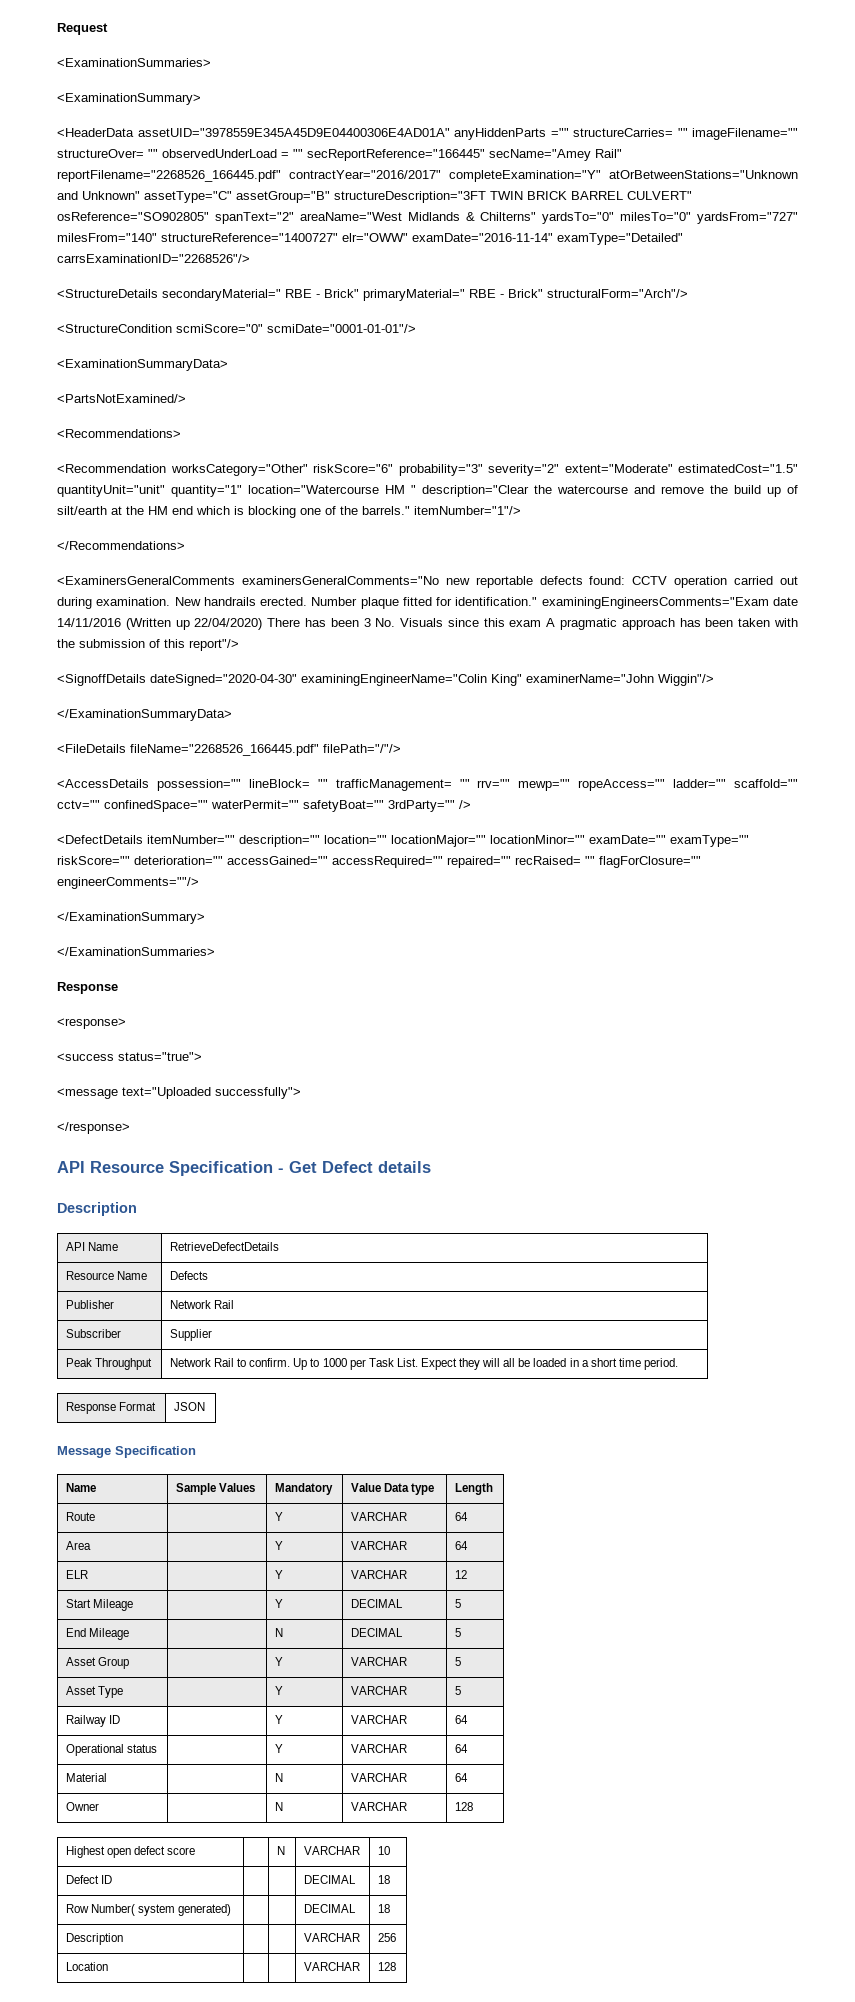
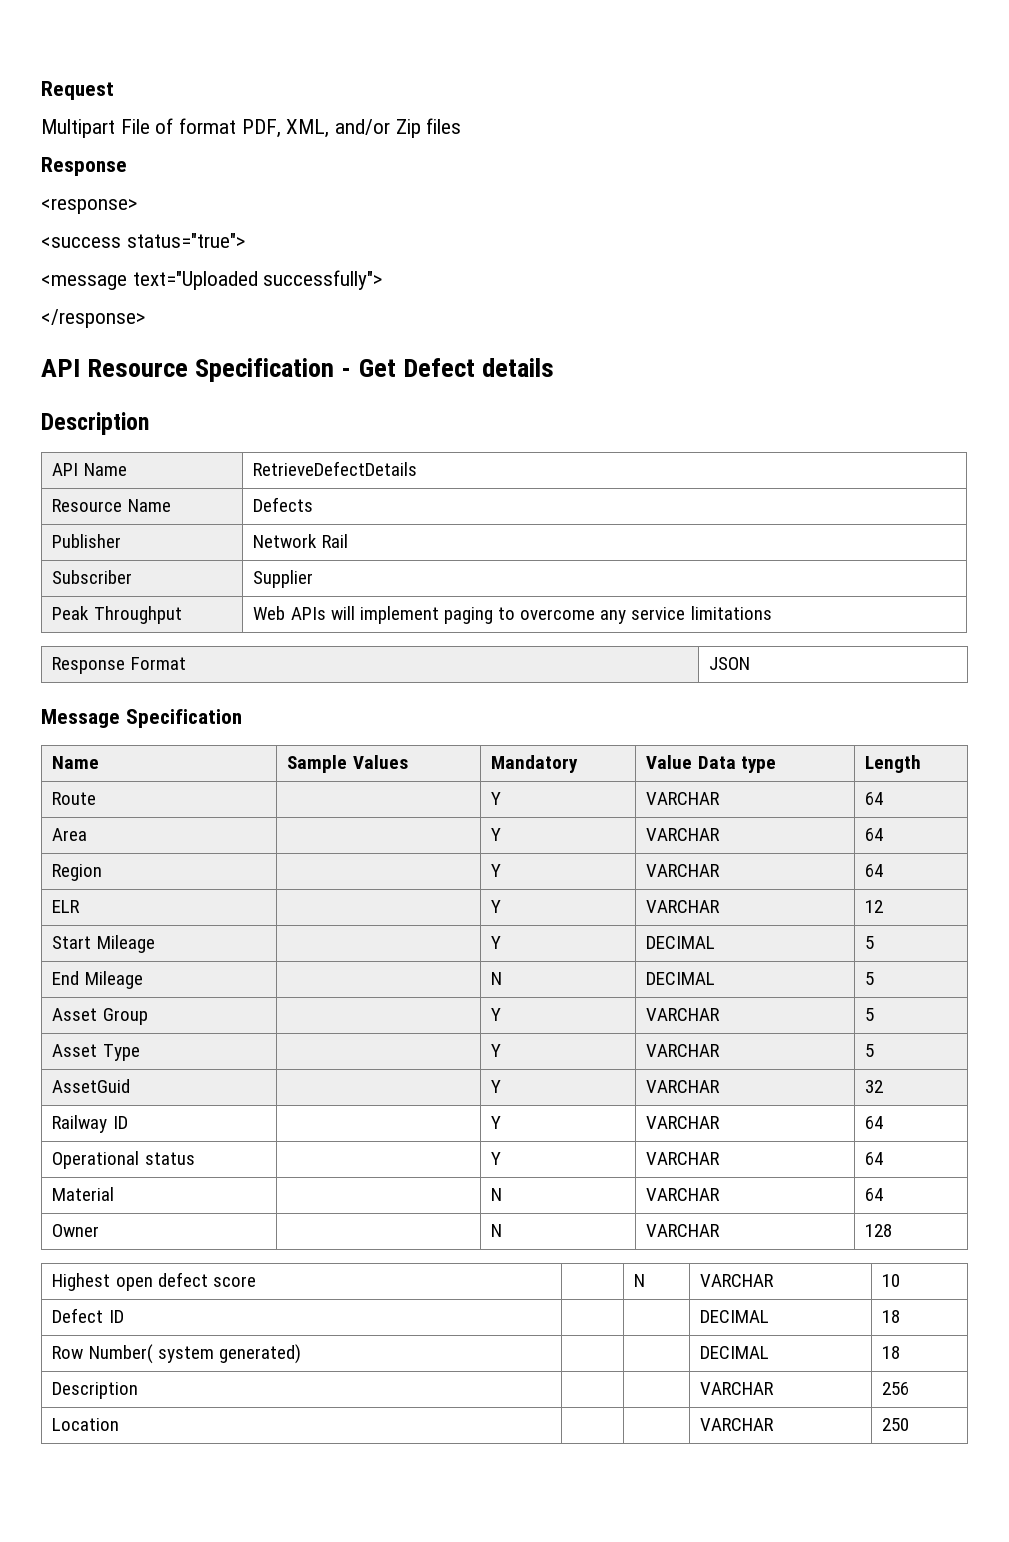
- <ExaminationSummaries>
- <ExaminationSummary>
- <HeaderData assetUID="3978559E345A45D9E04400306E4AD01A" anyHiddenParts ="" structureCarries= "" imageFilename="" structureOver= "" observedUnderLoad = "" secReportReference="166445" secName="Amey Rail" reportFilename="2268526_166445.pdf" contractYear="2016/2017" completeExamination="Y" atOrBetweenStations="Unknown and Unknown" assetType="C" assetGroup="B" structureDescription="3FT TWIN BRICK BARREL CULVERT" osReference="SO902805" spanText="2" areaName="West Midlands & Chilterns" yardsTo="0" milesTo="0" yardsFrom="727" milesFrom="140" structureReference="1400727" elr="OWW" examDate="2016-11-14" examType="Detailed" carrsExaminationID="2268526"/>
- <StructureDetails secondaryMaterial=" RBE - Brick" primaryMaterial=" RBE - Brick" structuralForm="Arch"/>
- <StructureCondition scmiScore="0" scmiDate="0001-01-01"/>
- <ExaminationSummaryData>
- <PartsNotExamined/>
- <Recommendations>
- <Recommendation worksCategory="Other" riskScore="6" probability="3" severity="2" extent="Moderate" estimatedCost="1.5" quantityUnit="unit" quantity="1" location="Watercourse HM " description="Clear the watercourse and remove the build up of silt/earth at the HM end which is blocking one of the barrels." itemNumber="1"/>
- </Recommendations>
- <ExaminersGeneralComments examinersGeneralComments="No new reportable defects found: CCTV operation carried out during examination. New handrails erected. Number plaque fitted for identification." examiningEngineersComments="Exam date 14/11/2016 (Written up 22/04/2020) There has been 3 No. Visuals since this exam A pragmatic approach has been taken with the submission of this report"/>
- <SignoffDetails dateSigned="2020-04-30" examiningEngineerName="Colin King" examinerName="John Wiggin"/>
- </ExaminationSummaryData>
- <FileDetails fileName="2268526_166445.pdf" filePath="/"/>
- <AccessDetails possession="" lineBlock= "" trafficManagement= "" rrv="" mewp="" ropeAccess="" ladder="" scaffold="" cctv="" confinedSpace="" waterPermit="" safetyBoat="" 3rdParty="" />
- <DefectDetails itemNumber="" description="" location="" locationMajor="" locationMinor="" examDate="" examType="" riskScore="" deterioration="" accessGained="" accessRequired="" repaired="" recRaised= "" flagForClosure="" engineerComments=""/>
- </ExaminationSummary>
- </ExaminationSummaries>
+ Multipart File of format PDF, XML, and/or Zip files
- Peak Throughput | Network Rail to confirm. Up to 1000 per Task List. Expect they will all be loaded in a short time period.
+ Peak Throughput | Web APIs will implement paging to overcome any service limitations
+ Region | | Y | VARCHAR | 64
+ AssetGuid | | Y | VARCHAR | 32
- Location | | | VARCHAR | 128
+ Location | | | VARCHAR | 250

